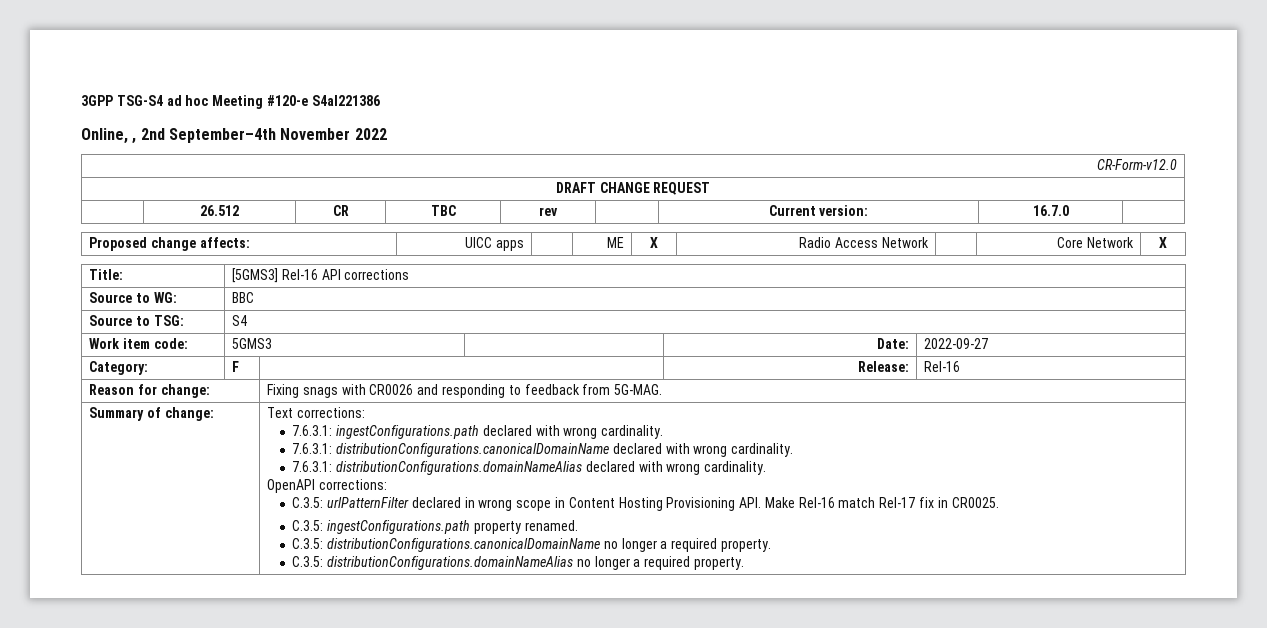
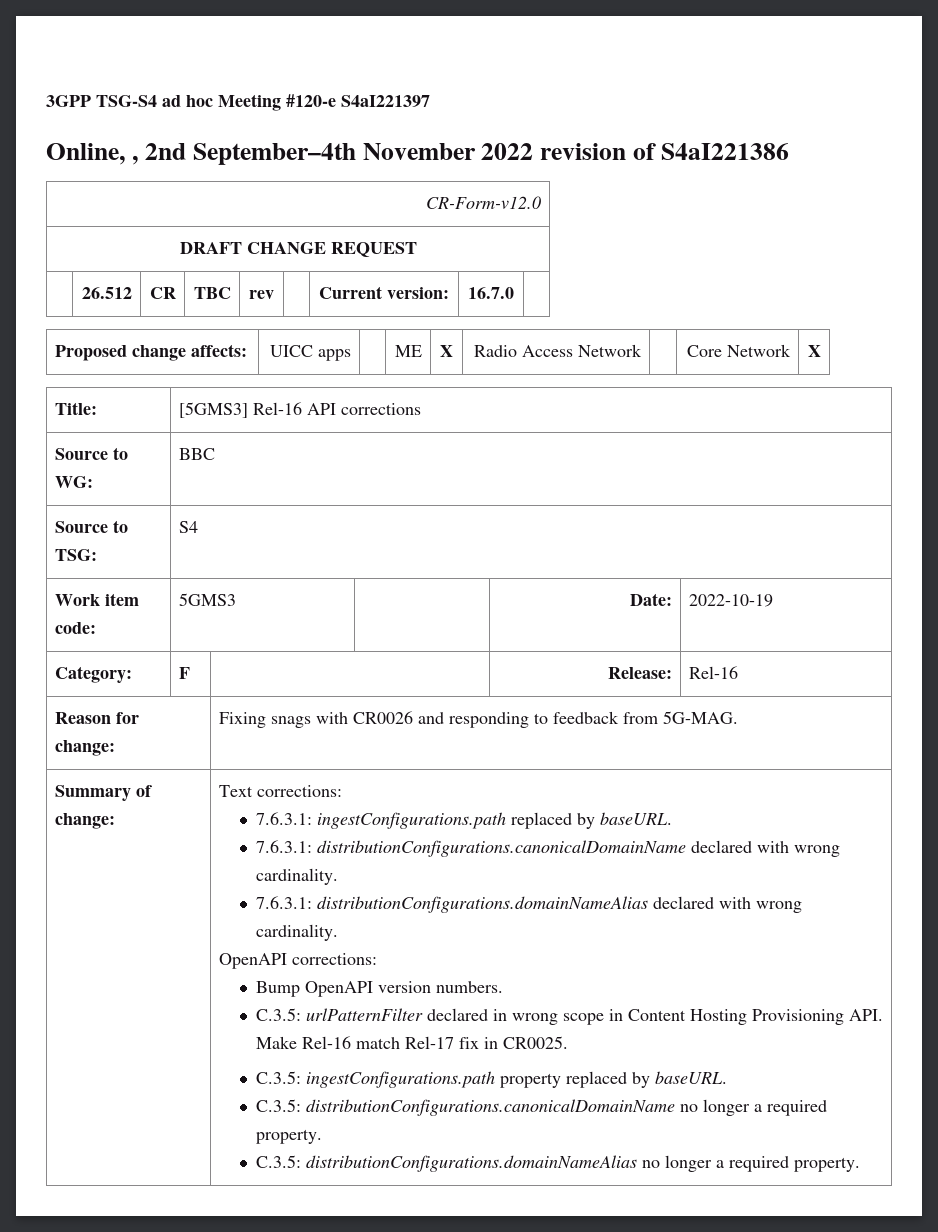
- 3GPP TSG-S4 ad hoc Meeting #120-e S4aI221386
+ 3GPP TSG-S4 ad hoc Meeting #120-e S4aI221397
- Online, , 2nd September–4th November 2022
+ Online, , 2nd September–4th November 2022 revision of S4aI221386
- Work item code: | 5GMS3 | | Date: | 2022-09-27
+ Work item code: | 5GMS3 | | Date: | 2022-10-19
- 7.6.3.1: ingestConfigurations.path declared with wrong cardinality.
+ 7.6.3.1: ingestConfigurations.path replaced by baseURL.
+ Bump OpenAPI version numbers.
- C.3.5: ingestConfigurations.path property renamed.
+ C.3.5: ingestConfigurations.path property replaced by baseURL.

